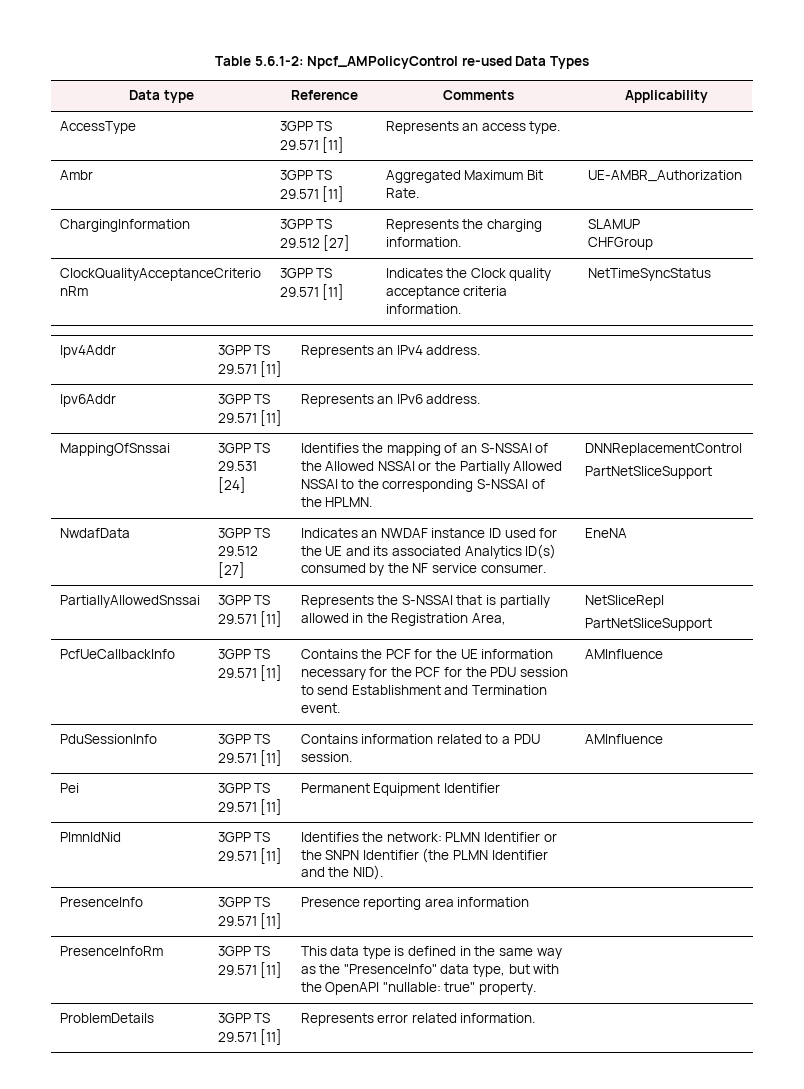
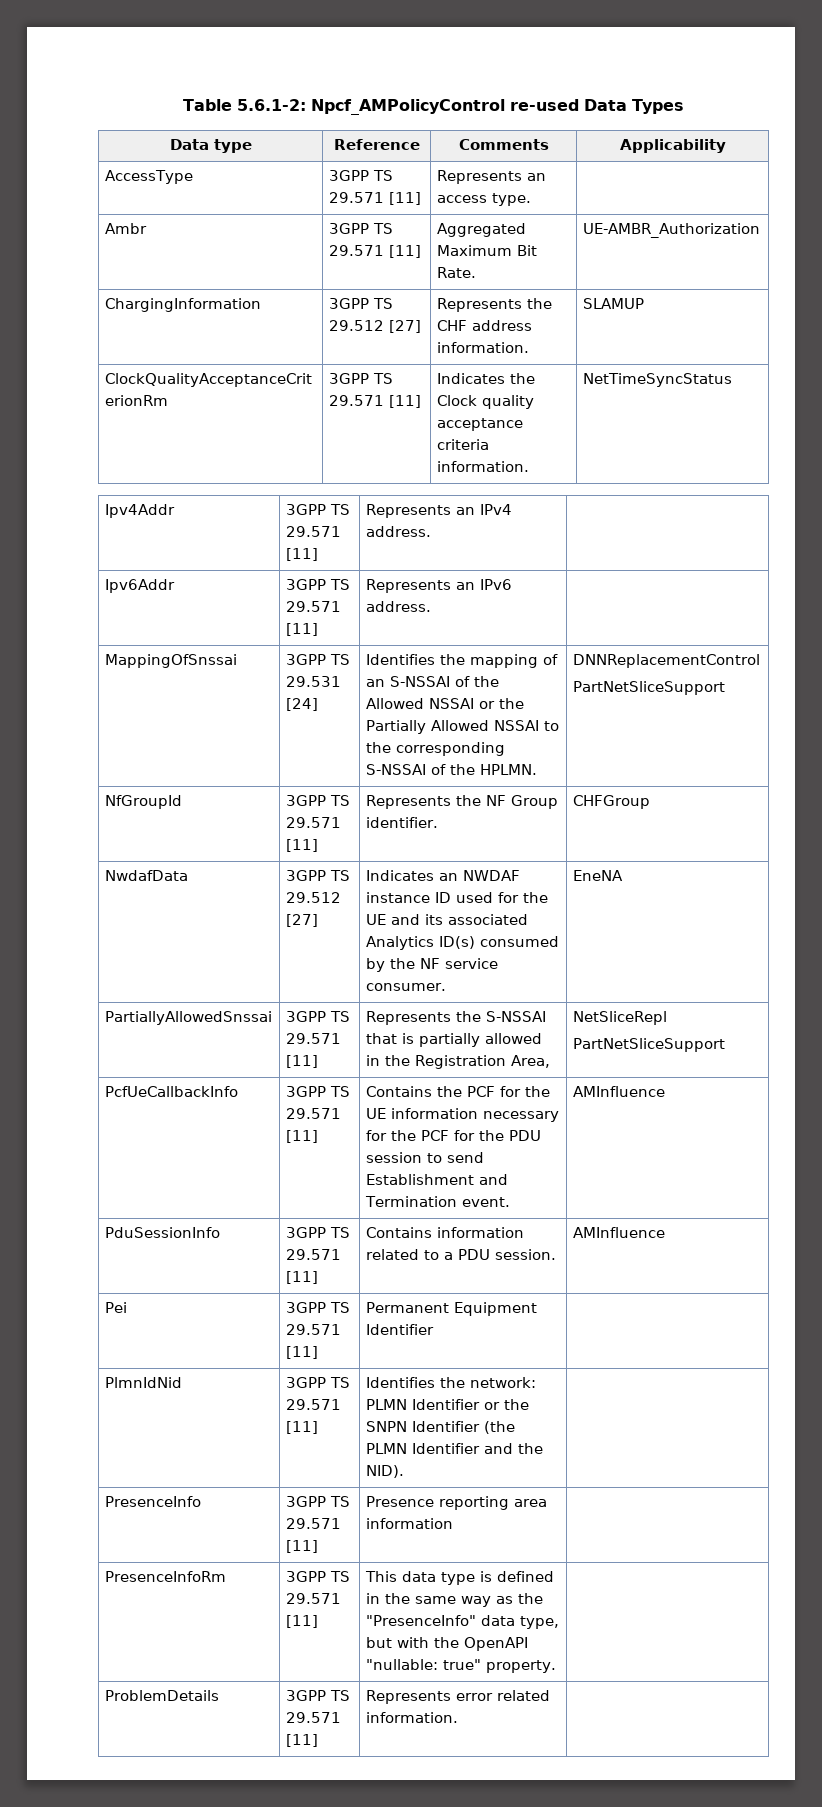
- ChargingInformation | 3GPP TS 29.512 [27] | Represents the charging information. | SLAMUP
- CHFGroup
+ ChargingInformation | 3GPP TS 29.512 [27] | Represents the CHF address information. | SLAMUP
+ NfGroupId | 3GPP TS 29.571 [11] | Represents the NF Group identifier. | CHFGroup

